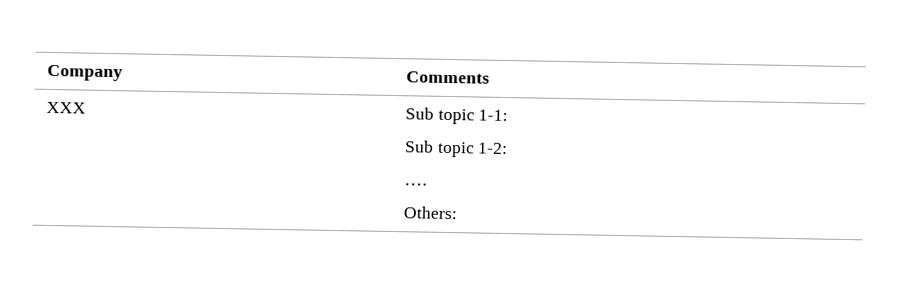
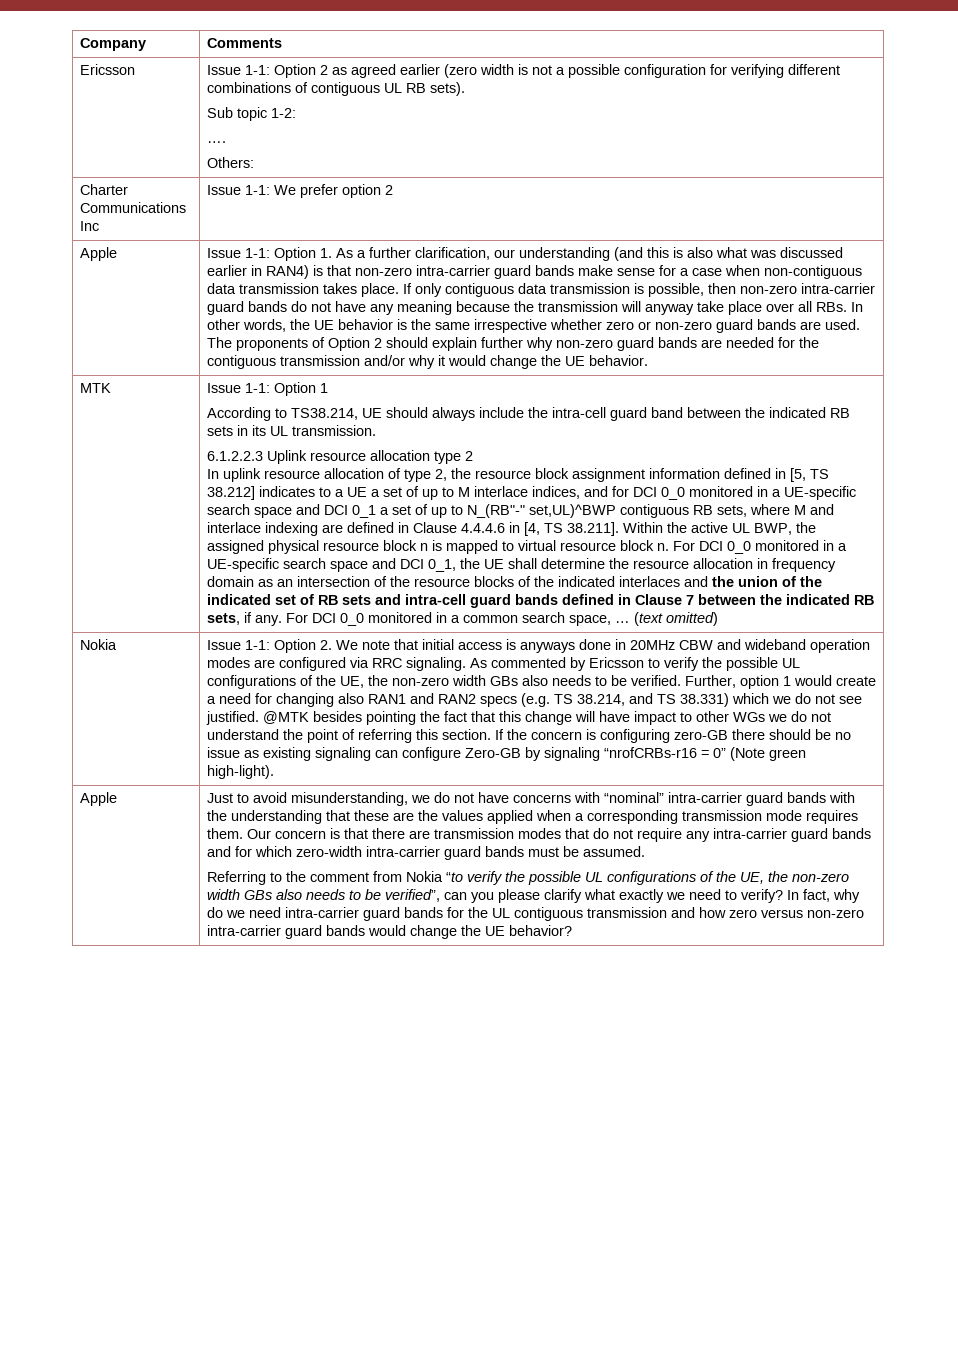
- XXX | Sub topic 1-1:
+ Ericsson | Issue 1-1: Option 2 as agreed earlier (zero width is not a possible configuration for verifying different combinations of contiguous UL RB sets).
+ Charter Communications Inc | Issue 1-1: We prefer option 2
+ Apple | Issue 1-1: Option 1. As a further clarification, our understanding (and this is also what was discussed earlier in RAN4) is that non-zero intra-carrier guard bands make sense for a case when non-contiguous data transmission takes place. If only contiguous data transmission is possible, then non-zero intra-carrier guard bands do not have any meaning because the transmission will anyway take place over all RBs. In other words, the UE behavior is the same irrespective whether zero or non-zero guard bands are used. The proponents of Option 2 should explain further why non-zero guard bands are needed for the contiguous transmission and/or why it would change the UE behavior.
+ MTK | Issue 1-1: Option 1
+ According to TS38.214, UE should always include the intra-cell guard band between the indicated RB sets in its UL transmission.
+ 6.1.2.2.3 Uplink resource allocation type 2
+ In uplink resource allocation of type 2, the resource block assignment information defined in [5, TS 38.212] indicates to a UE a set of up to M interlace indices, and for DCI 0_0 monitored in a UE-specific search space and DCI 0_1 a set of up to N_(RB"-" set,UL)^BWP contiguous RB sets, where M and interlace indexing are defined in Clause 4.4.4.6 in [4, TS 38.211]. Within the active UL BWP, the assigned physical resource block n is mapped to virtual resource block n. For DCI 0_0 monitored in a UE-specific search space and DCI 0_1, the UE shall determine the resource allocation in frequency domain as an intersection of the resource blocks of the indicated interlaces and the union of the indicated set of RB sets and intra-cell guard bands defined in Clause 7 between the indicated RB sets, if any. For DCI 0_0 monitored in a common search space, … (text omitted)
+ Nokia | Issue 1-1: Option 2. We note that initial access is anyways done in 20MHz CBW and wideband operation modes are configured via RRC signaling. As commented by Ericsson to verify the possible UL configurations of the UE, the non-zero width GBs also needs to be verified. Further, option 1 would create a need for changing also RAN1 and RAN2 specs (e.g. TS 38.214, and TS 38.331) which we do not see justified. @MTK besides pointing the fact that this change will have impact to other WGs we do not understand the point of referring this section. If the concern is configuring zero-GB there should be no issue as existing signaling can configure Zero-GB by signaling “nrofCRBs-r16 = 0” (Note green high-light).
+ Apple | Just to avoid misunderstanding, we do not have concerns with “nominal” intra-carrier guard bands with the understanding that these are the values applied when a corresponding transmission mode requires them. Our concern is that there are transmission modes that do not require any intra-carrier guard bands and for which zero-width intra-carrier guard bands must be assumed.
+ Referring to the comment from Nokia “to verify the possible UL configurations of the UE, the non-zero width GBs also needs to be verified”, can you please clarify what exactly we need to verify? In fact, why do we need intra-carrier guard bands for the UL contiguous transmission and how zero versus non-zero intra-carrier guard bands would change the UE behavior?

